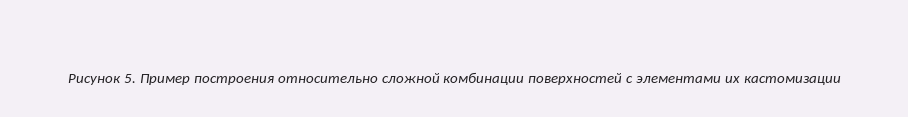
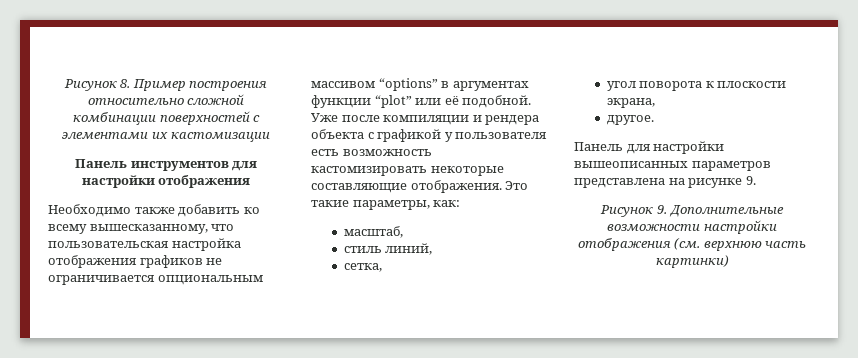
- Рисунок 5. Пример построения относительно сложной комбинации поверхностей с элементами их кастомизации
+ Рисунок 8. Пример построения относительно сложной комбинации поверхностей с элементами их кастомизации
+ Панель инструментов для настройки отображения
+ Необходимо также добавить ко всему вышесказанному, что пользовательская настройка отображения графиков не ограничивается опциональным массивом “options” в аргументах функции “plot” или её подобной. Уже после компиляции и рендера объекта с графикой у пользователя есть возможность кастомизировать некоторые составляющие отображения. Это такие параметры, как:
+ масштаб,
+ стиль линий,
+ сетка,
+ угол поворота к плоскости экрана,
+ другое.
+ Панель для настройки вышеописанных параметров представлена на рисунке 9.
+ Рисунок 9. Дополнительные возможности настройки отображения (см. верхнюю часть картинки)

